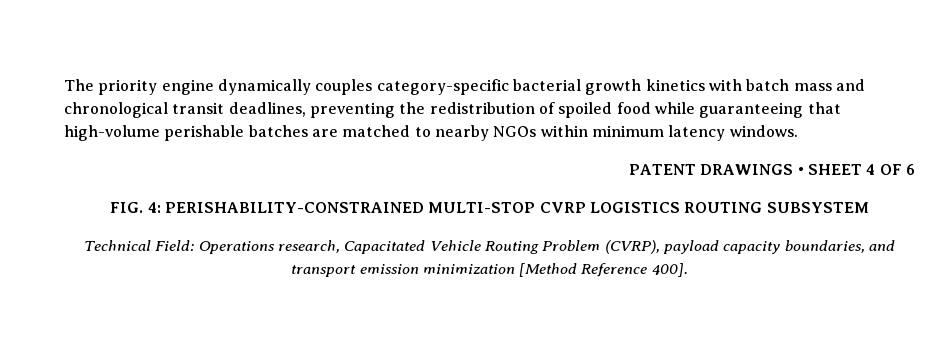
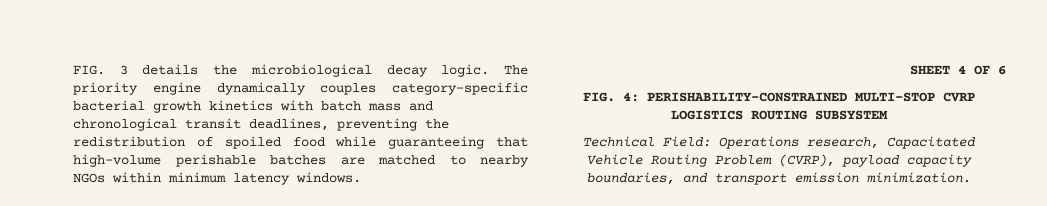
+ FIG. 3 details the microbiological decay logic.
- PATENT DRAWINGS • SHEET 4 OF 6
+ SHEET 4 OF 6
- Technical Field: Operations research, Capacitated Vehicle Routing Problem (CVRP), payload capacity boundaries, and transport emission minimization [Method Reference 400].
+ Technical Field: Operations research, Capacitated Vehicle Routing Problem (CVRP), payload capacity boundaries, and transport emission minimization.

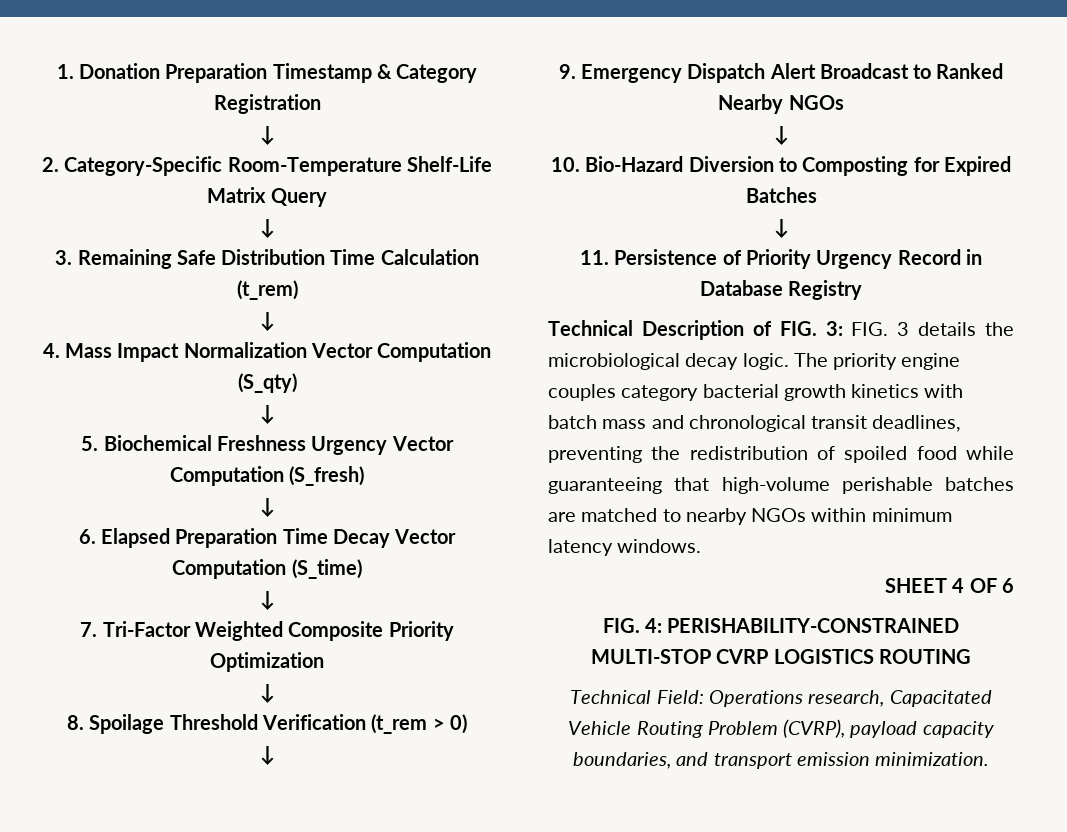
- FIG. 3 details the microbiological decay logic.
+ 1. Donation Preparation Timestamp & Category Registration
+ ↓
+ 2. Category-Specific Room-Temperature Shelf-Life Matrix Query
+ ↓
+ 3. Remaining Safe Distribution Time Calculation (t_rem)
+ ↓
+ 4. Mass Impact Normalization Vector Computation (S_qty)
+ ↓
+ 5. Biochemical Freshness Urgency Vector Computation (S_fresh)
+ ↓
+ 6. Elapsed Preparation Time Decay Vector Computation (S_time)
+ ↓
+ 7. Tri-Factor Weighted Composite Priority Optimization
+ ↓
+ 8. Spoilage Threshold Verification (t_rem > 0)
+ ↓
+ 9. Emergency Dispatch Alert Broadcast to Ranked Nearby NGOs
+ ↓
+ 10. Bio-Hazard Diversion to Composting for Expired Batches
+ ↓
+ 11. Persistence of Priority Urgency Record in Database Registry
+ Technical Description of FIG. 3: FIG. 3 details the microbiological decay logic.
- The priority engine dynamically couples category-specific bacterial growth kinetics with batch mass and chronological transit deadlines, preventing the redistribution of spoiled food while guaranteeing that high-volume perishable batches are matched to nearby NGOs within minimum latency windows.
+ The priority engine couples category bacterial growth kinetics with batch mass and chronological transit deadlines, preventing the redistribution of spoiled food while guaranteeing that high-volume perishable batches are matched to nearby NGOs within minimum latency windows.
- FIG. 4: PERISHABILITY-CONSTRAINED MULTI-STOP CVRP LOGISTICS ROUTING SUBSYSTEM
+ FIG. 4: PERISHABILITY-CONSTRAINED MULTI-STOP CVRP LOGISTICS ROUTING

